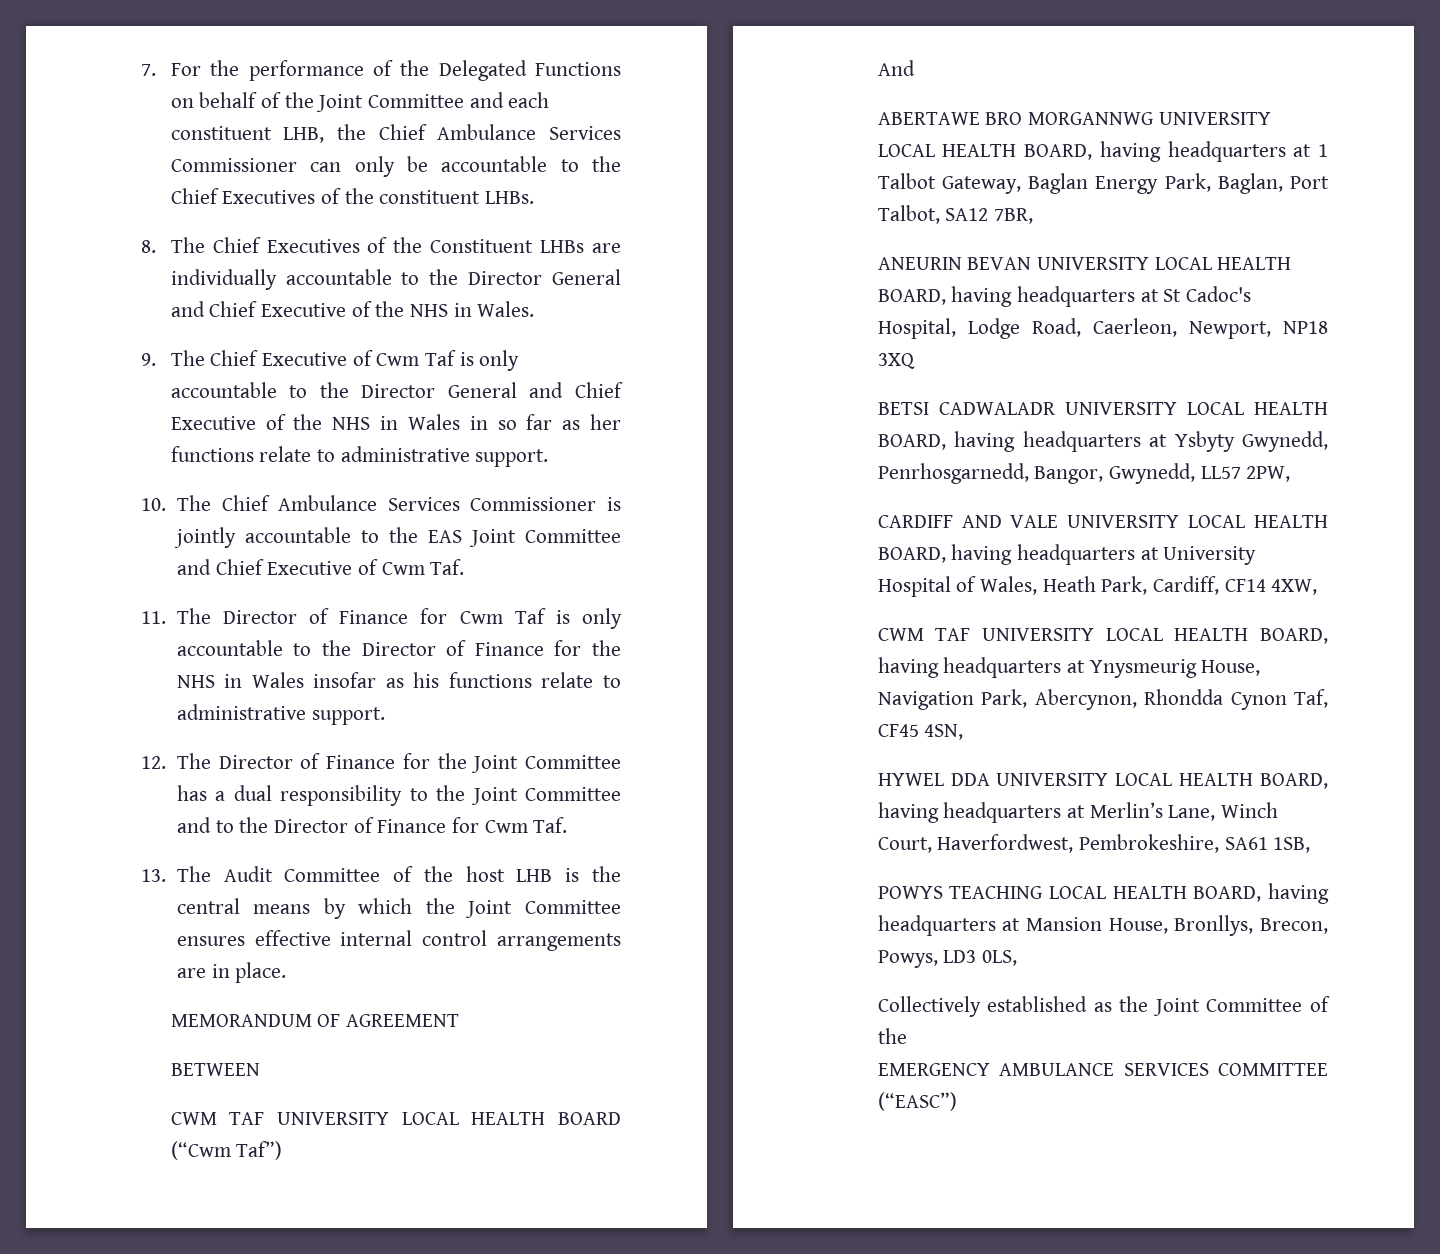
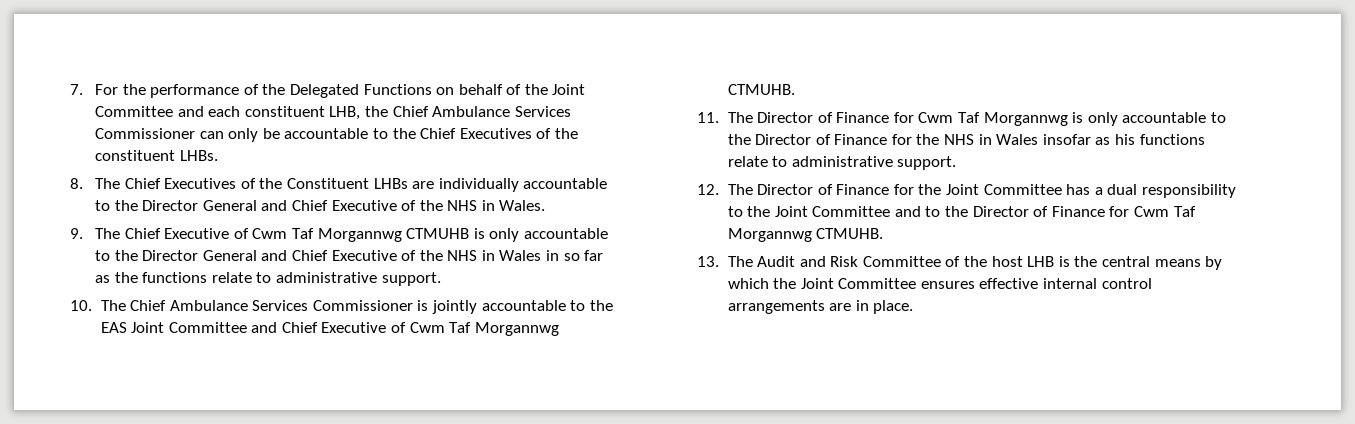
- 9. The Chief Executive of Cwm Taf is only accountable to the Director General and Chief Executive of the NHS in Wales in so far as her functions relate to administrative support.
+ 9. The Chief Executive of Cwm Taf Morgannwg CTMUHB is only accountable to the Director General and Chief Executive of the NHS in Wales in so far as the functions relate to administrative support.
- 10. The Chief Ambulance Services Commissioner is jointly accountable to the EAS Joint Committee and Chief Executive of Cwm Taf.
+ 10. The Chief Ambulance Services Commissioner is jointly accountable to the EAS Joint Committee and Chief Executive of Cwm Taf Morgannwg CTMUHB.
- 11. The Director of Finance for Cwm Taf is only accountable to the Director of Finance for the NHS in Wales insofar as his functions relate to administrative support.
+ 11. The Director of Finance for Cwm Taf Morgannwg is only accountable to the Director of Finance for the NHS in Wales insofar as his functions relate to administrative support.
- 12. The Director of Finance for the Joint Committee has a dual responsibility to the Joint Committee and to the Director of Finance for Cwm Taf.
+ 12. The Director of Finance for the Joint Committee has a dual responsibility to the Joint Committee and to the Director of Finance for Cwm Taf Morgannwg CTMUHB.
- 13. The Audit Committee of the host LHB is the central means by which the Joint Committee ensures effective internal control arrangements are in place.
+ 13. The Audit and Risk Committee of the host LHB is the central means by which the Joint Committee ensures effective internal control arrangements are in place.
- MEMORANDUM OF AGREEMENT
- BETWEEN
- CWM TAF UNIVERSITY LOCAL HEALTH BOARD (“Cwm Taf”)
- And
- ABERTAWE BRO MORGANNWG UNIVERSITY LOCAL HEALTH BOARD, having headquarters at 1 Talbot Gateway, Baglan Energy Park, Baglan, Port Talbot, SA12 7BR,
- ANEURIN BEVAN UNIVERSITY LOCAL HEALTH BOARD, having headquarters at St Cadoc's Hospital, Lodge Road, Caerleon, Newport, NP18 3XQ
- BETSI CADWALADR UNIVERSITY LOCAL HEALTH BOARD, having headquarters at Ysbyty Gwynedd, Penrhosgarnedd, Bangor, Gwynedd, LL57 2PW,
- CARDIFF AND VALE UNIVERSITY LOCAL HEALTH BOARD, having headquarters at University Hospital of Wales, Heath Park, Cardiff, CF14 4XW,
- CWM TAF UNIVERSITY LOCAL HEALTH BOARD, having headquarters at Ynysmeurig House, Navigation Park, Abercynon, Rhondda Cynon Taf, CF45 4SN,
- HYWEL DDA UNIVERSITY LOCAL HEALTH BOARD, having headquarters at Merlin’s Lane, Winch Court, Haverfordwest, Pembrokeshire, SA61 1SB,
- POWYS TEACHING LOCAL HEALTH BOARD, having headquarters at Mansion House, Bronllys, Brecon, Powys, LD3 0LS,
- Collectively established as the Joint Committee of the
- EMERGENCY AMBULANCE SERVICES COMMITTEE (“EASC”)

